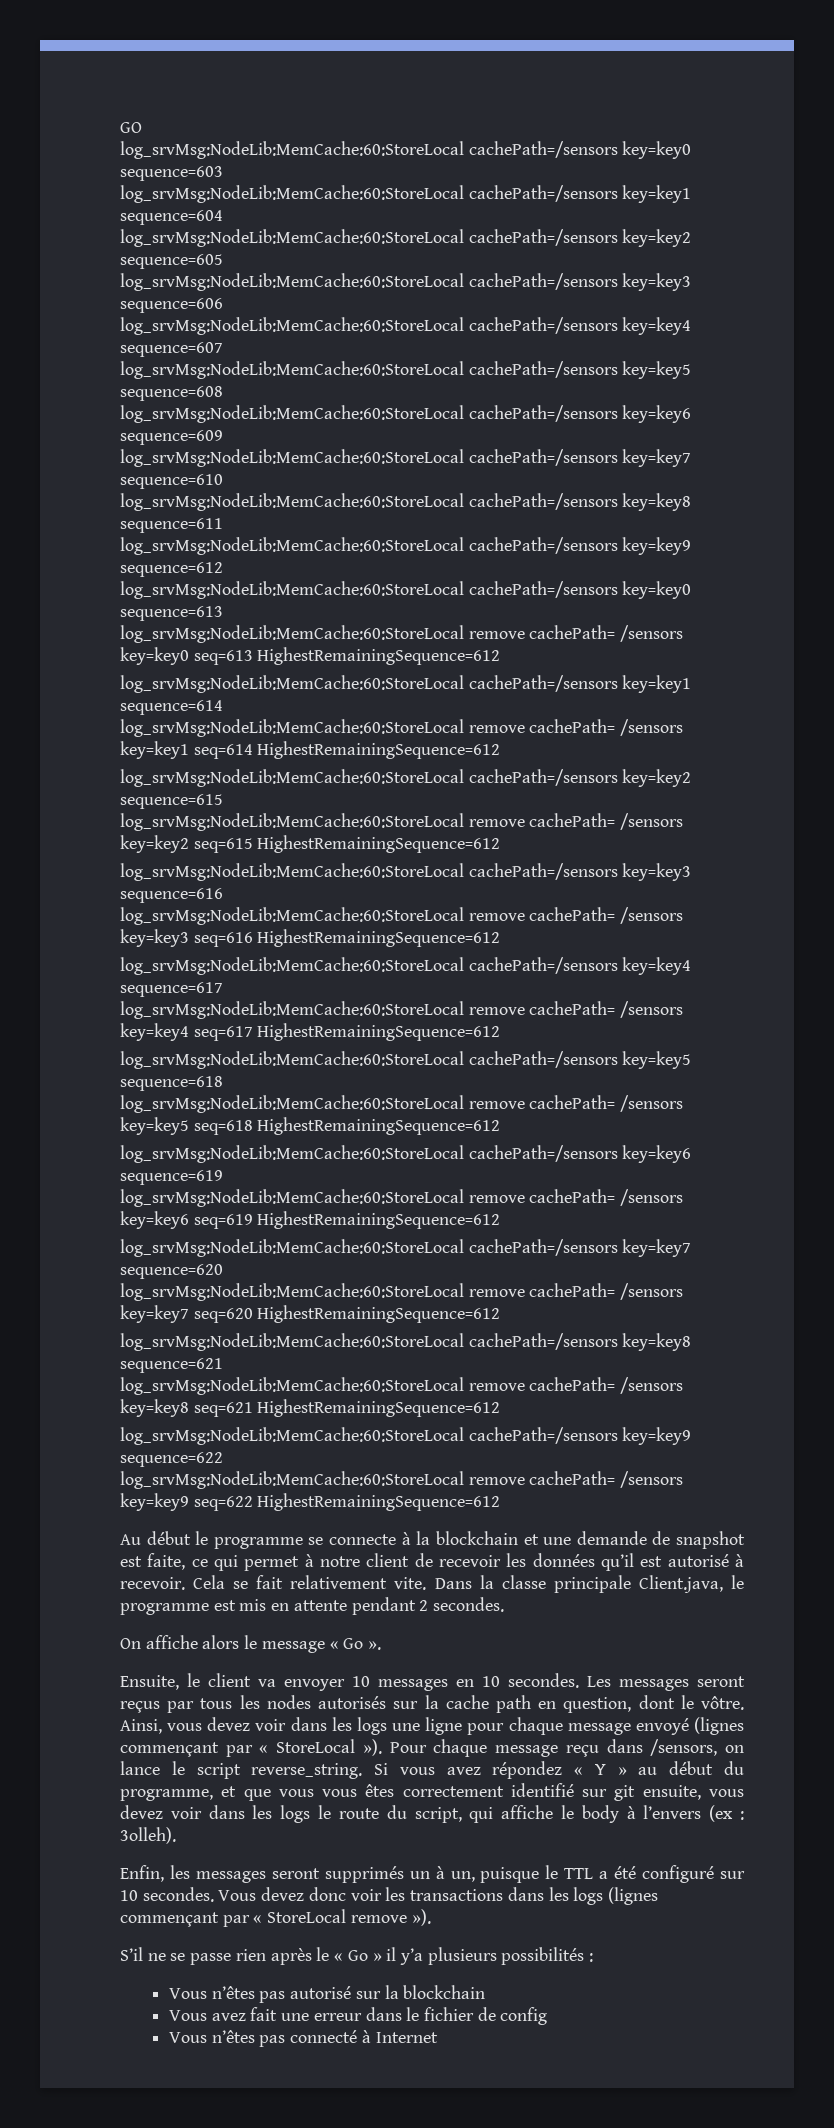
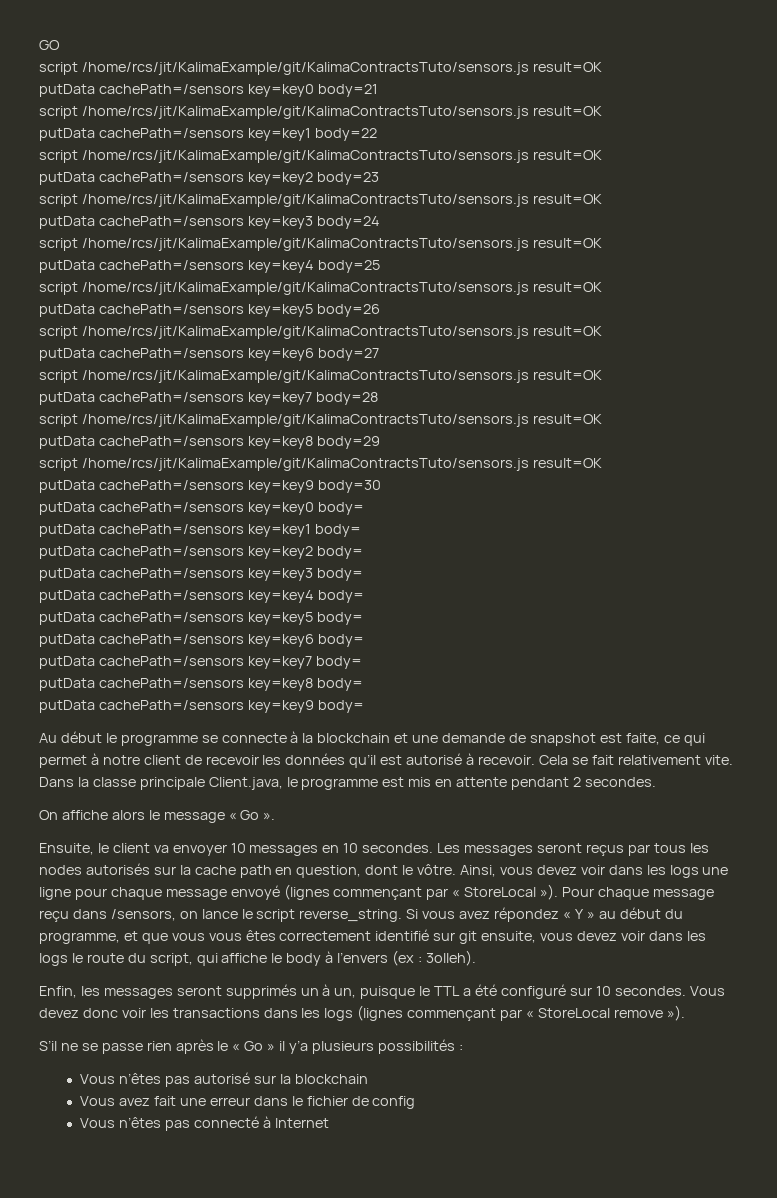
  GO
- log_srvMsg:NodeLib:MemCache:60:StoreLocal cachePath=/sensors key=key0 sequence=603
- log_srvMsg:NodeLib:MemCache:60:StoreLocal cachePath=/sensors key=key1 sequence=604
- log_srvMsg:NodeLib:MemCache:60:StoreLocal cachePath=/sensors key=key2 sequence=605
- log_srvMsg:NodeLib:MemCache:60:StoreLocal cachePath=/sensors key=key3 sequence=606
- log_srvMsg:NodeLib:MemCache:60:StoreLocal cachePath=/sensors key=key4 sequence=607
- log_srvMsg:NodeLib:MemCache:60:StoreLocal cachePath=/sensors key=key5 sequence=608
- log_srvMsg:NodeLib:MemCache:60:StoreLocal cachePath=/sensors key=key6 sequence=609
- log_srvMsg:NodeLib:MemCache:60:StoreLocal cachePath=/sensors key=key7 sequence=610
- log_srvMsg:NodeLib:MemCache:60:StoreLocal cachePath=/sensors key=key8 sequence=611
- log_srvMsg:NodeLib:MemCache:60:StoreLocal cachePath=/sensors key=key9 sequence=612
- log_srvMsg:NodeLib:MemCache:60:StoreLocal cachePath=/sensors key=key0 sequence=613
- log_srvMsg:NodeLib:MemCache:60:StoreLocal remove cachePath= /sensors key=key0 seq=613 HighestRemainingSequence=612
- log_srvMsg:NodeLib:MemCache:60:StoreLocal cachePath=/sensors key=key1 sequence=614
- log_srvMsg:NodeLib:MemCache:60:StoreLocal remove cachePath= /sensors key=key1 seq=614 HighestRemainingSequence=612
- log_srvMsg:NodeLib:MemCache:60:StoreLocal cachePath=/sensors key=key2 sequence=615
- log_srvMsg:NodeLib:MemCache:60:StoreLocal remove cachePath= /sensors key=key2 seq=615 HighestRemainingSequence=612
- log_srvMsg:NodeLib:MemCache:60:StoreLocal cachePath=/sensors key=key3 sequence=616
- log_srvMsg:NodeLib:MemCache:60:StoreLocal remove cachePath= /sensors key=key3 seq=616 HighestRemainingSequence=612
- log_srvMsg:NodeLib:MemCache:60:StoreLocal cachePath=/sensors key=key4 sequence=617
- log_srvMsg:NodeLib:MemCache:60:StoreLocal remove cachePath= /sensors key=key4 seq=617 HighestRemainingSequence=612
- log_srvMsg:NodeLib:MemCache:60:StoreLocal cachePath=/sensors key=key5 sequence=618
- log_srvMsg:NodeLib:MemCache:60:StoreLocal remove cachePath= /sensors key=key5 seq=618 HighestRemainingSequence=612
- log_srvMsg:NodeLib:MemCache:60:StoreLocal cachePath=/sensors key=key6 sequence=619
- log_srvMsg:NodeLib:MemCache:60:StoreLocal remove cachePath= /sensors key=key6 seq=619 HighestRemainingSequence=612
- log_srvMsg:NodeLib:MemCache:60:StoreLocal cachePath=/sensors key=key7 sequence=620
- log_srvMsg:NodeLib:MemCache:60:StoreLocal remove cachePath= /sensors key=key7 seq=620 HighestRemainingSequence=612
- log_srvMsg:NodeLib:MemCache:60:StoreLocal cachePath=/sensors key=key8 sequence=621
- log_srvMsg:NodeLib:MemCache:60:StoreLocal remove cachePath= /sensors key=key8 seq=621 HighestRemainingSequence=612
- log_srvMsg:NodeLib:MemCache:60:StoreLocal cachePath=/sensors key=key9 sequence=622
- log_srvMsg:NodeLib:MemCache:60:StoreLocal remove cachePath= /sensors key=key9 seq=622 HighestRemainingSequence=612
+ script /home/rcs/jit/KalimaExample/git/KalimaContractsTuto/sensors.js result=OK
+ putData cachePath=/sensors key=key0 body=21
+ script /home/rcs/jit/KalimaExample/git/KalimaContractsTuto/sensors.js result=OK
+ putData cachePath=/sensors key=key1 body=22
+ script /home/rcs/jit/KalimaExample/git/KalimaContractsTuto/sensors.js result=OK
+ putData cachePath=/sensors key=key2 body=23
+ script /home/rcs/jit/KalimaExample/git/KalimaContractsTuto/sensors.js result=OK
+ putData cachePath=/sensors key=key3 body=24
+ script /home/rcs/jit/KalimaExample/git/KalimaContractsTuto/sensors.js result=OK
+ putData cachePath=/sensors key=key4 body=25
+ script /home/rcs/jit/KalimaExample/git/KalimaContractsTuto/sensors.js result=OK
+ putData cachePath=/sensors key=key5 body=26
+ script /home/rcs/jit/KalimaExample/git/KalimaContractsTuto/sensors.js result=OK
+ putData cachePath=/sensors key=key6 body=27
+ script /home/rcs/jit/KalimaExample/git/KalimaContractsTuto/sensors.js result=OK
+ putData cachePath=/sensors key=key7 body=28
+ script /home/rcs/jit/KalimaExample/git/KalimaContractsTuto/sensors.js result=OK
+ putData cachePath=/sensors key=key8 body=29
+ script /home/rcs/jit/KalimaExample/git/KalimaContractsTuto/sensors.js result=OK
+ putData cachePath=/sensors key=key9 body=30
+ putData cachePath=/sensors key=key0 body=
+ putData cachePath=/sensors key=key1 body=
+ putData cachePath=/sensors key=key2 body=
+ putData cachePath=/sensors key=key3 body=
+ putData cachePath=/sensors key=key4 body=
+ putData cachePath=/sensors key=key5 body=
+ putData cachePath=/sensors key=key6 body=
+ putData cachePath=/sensors key=key7 body=
+ putData cachePath=/sensors key=key8 body=
+ putData cachePath=/sensors key=key9 body=

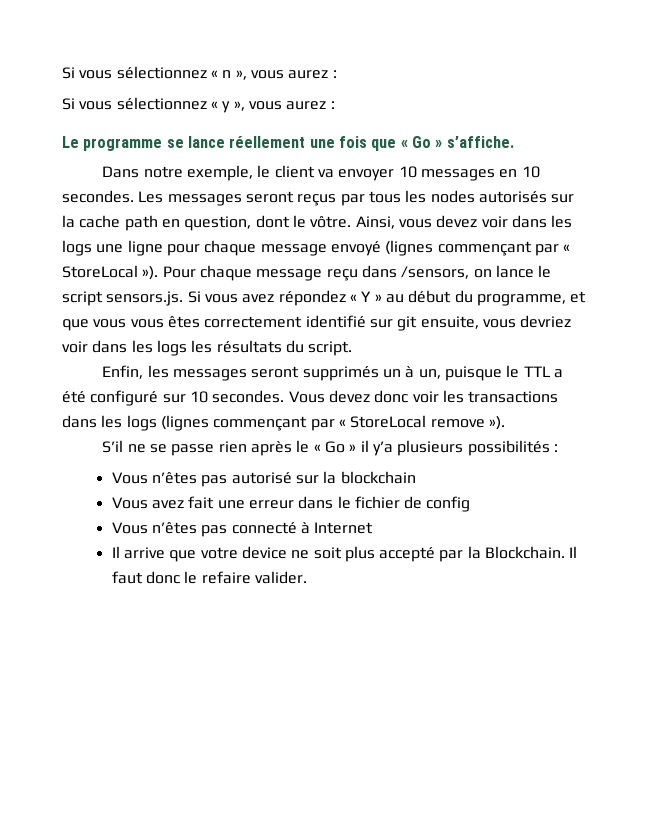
- GO
- script /home/rcs/jit/KalimaExample/git/KalimaContractsTuto/sensors.js result=OK
- putData cachePath=/sensors key=key0 body=21
- script /home/rcs/jit/KalimaExample/git/KalimaContractsTuto/sensors.js result=OK
- putData cachePath=/sensors key=key1 body=22
- script /home/rcs/jit/KalimaExample/git/KalimaContractsTuto/sensors.js result=OK
- putData cachePath=/sensors key=key2 body=23
- script /home/rcs/jit/KalimaExample/git/KalimaContractsTuto/sensors.js result=OK
- putData cachePath=/sensors key=key3 body=24
- script /home/rcs/jit/KalimaExample/git/KalimaContractsTuto/sensors.js result=OK
- putData cachePath=/sensors key=key4 body=25
- script /home/rcs/jit/KalimaExample/git/KalimaContractsTuto/sensors.js result=OK
- putData cachePath=/sensors key=key5 body=26
- script /home/rcs/jit/KalimaExample/git/KalimaContractsTuto/sensors.js result=OK
- putData cachePath=/sensors key=key6 body=27
- script /home/rcs/jit/KalimaExample/git/KalimaContractsTuto/sensors.js result=OK
- putData cachePath=/sensors key=key7 body=28
- script /home/rcs/jit/KalimaExample/git/KalimaContractsTuto/sensors.js result=OK
- putData cachePath=/sensors key=key8 body=29
- script /home/rcs/jit/KalimaExample/git/KalimaContractsTuto/sensors.js result=OK
- putData cachePath=/sensors key=key9 body=30
- putData cachePath=/sensors key=key0 body=
- putData cachePath=/sensors key=key1 body=
- putData cachePath=/sensors key=key2 body=
- putData cachePath=/sensors key=key3 body=
- putData cachePath=/sensors key=key4 body=
- putData cachePath=/sensors key=key5 body=
- putData cachePath=/sensors key=key6 body=
- putData cachePath=/sensors key=key7 body=
- putData cachePath=/sensors key=key8 body=
- putData cachePath=/sensors key=key9 body=
- Au début le programme se connecte à la blockchain et une demande de snapshot est faite, ce qui permet à notre client de recevoir les données qu’il est autorisé à recevoir. Cela se fait relativement vite. Dans la classe principale Client.java, le programme est mis en attente pendant 2 secondes.
- On affiche alors le message « Go ».
- Ensuite, le client va envoyer 10 messages en 10 secondes.
+ Si vous sélectionnez « n », vous aurez :
+ Si vous sélectionnez « y », vous aurez :
+ Le programme se lance réellement une fois que « Go » s’affiche.
+ Dans notre exemple, le client va envoyer 10 messages en 10 secondes.
- Pour chaque message reçu dans /sensors, on lance le script reverse_string. Si vous avez répondez « Y » au début du programme, et que vous vous êtes correctement identifié sur git ensuite, vous devez voir dans les logs le route du script, qui affiche le body à l’envers (ex : 3olleh).
+ Pour chaque message reçu dans /sensors, on lance le script sensors.js. Si vous avez répondez « Y » au début du programme, et que vous vous êtes correctement identifié sur git ensuite, vous devriez voir dans les logs les résultats du script.
+ Il arrive que votre device ne soit plus accepté par la Blockchain. Il faut donc le refaire valider.

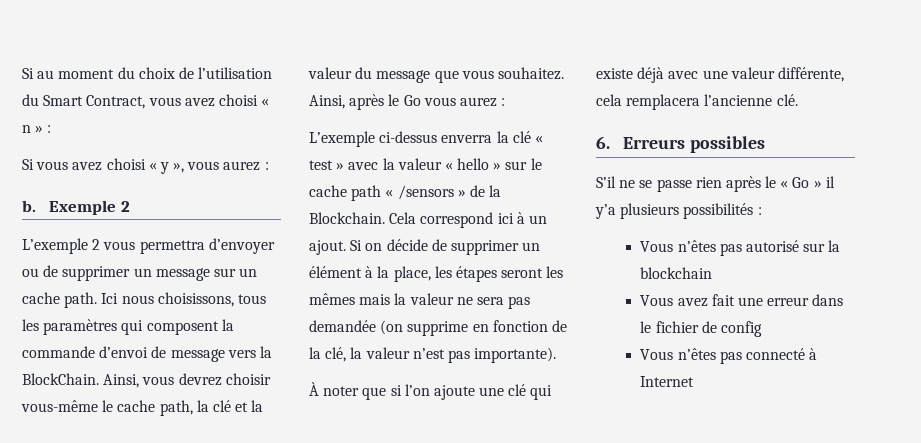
- Si vous sélectionnez « n », vous aurez :
+ Si au moment du choix de l’utilisation du Smart Contract, vous avez choisi « n » :
- Si vous sélectionnez « y », vous aurez :
+ Si vous avez choisi « y », vous aurez :
- Le programme se lance réellement une fois que « Go » s’affiche.
- Dans notre exemple, le client va envoyer 10 messages en 10 secondes. Les messages seront reçus par tous les nodes autorisés sur la cache path en question, dont le vôtre. Ainsi, vous devez voir dans les logs une ligne pour chaque message envoyé (lignes commençant par « StoreLocal »). Pour chaque message reçu dans /sensors, on lance le script sensors.js. Si vous avez répondez « Y » au début du programme, et que vous vous êtes correctement identifié sur git ensuite, vous devriez voir dans les logs les résultats du script.
- Enfin, les messages seront supprimés un à un, puisque le TTL a été configuré sur 10 secondes. Vous devez donc voir les transactions dans les logs (lignes commençant par « StoreLocal remove »).
+ b. Exemple 2
+ L’exemple 2 vous permettra d’envoyer ou de supprimer un message sur un cache path. Ici nous choisissons, tous les paramètres qui composent la commande d’envoi de message vers la BlockChain. Ainsi, vous devrez choisir vous-même le cache path, la clé et la valeur du message que vous souhaitez. Ainsi, après le Go vous aurez :
+ L’exemple ci-dessus enverra la clé « test » avec la valeur « hello » sur le cache path « /sensors » de la Blockchain. Cela correspond ici à un ajout. Si on décide de supprimer un élément à la place, les étapes seront les mêmes mais la valeur ne sera pas demandée (on supprime en fonction de la clé, la valeur n’est pas importante).
+ À noter que si l’on ajoute une clé qui existe déjà avec une valeur différente, cela remplacera l’ancienne clé.
+ 6. Erreurs possibles
- Il arrive que votre device ne soit plus accepté par la Blockchain. Il faut donc le refaire valider.

